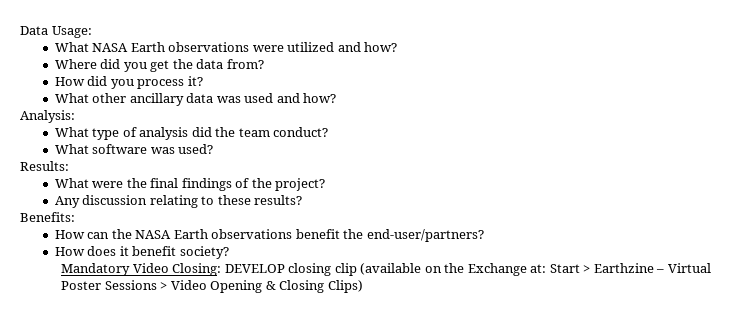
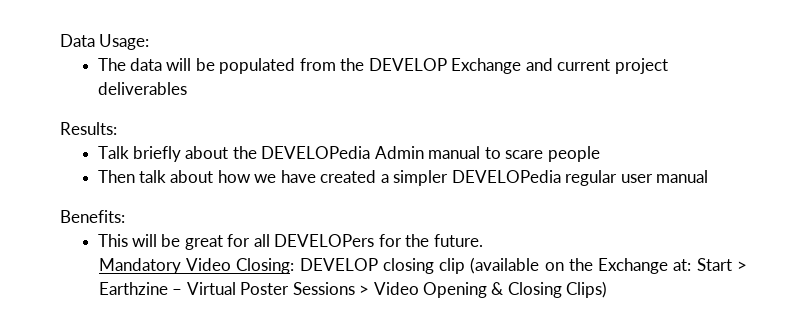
- What NASA Earth observations were utilized and how?
- Where did you get the data from?
- How did you process it?
- What other ancillary data was used and how?
- Analysis:
- What type of analysis did the team conduct?
- What software was used?
+ The data will be populated from the DEVELOP Exchange and current project deliverables
  Results:
- What were the final findings of the project?
- Any discussion relating to these results?
+ Talk briefly about the DEVELOPedia Admin manual to scare people
+ Then talk about how we have created a simpler DEVELOPedia regular user manual
  Benefits:
- How can the NASA Earth observations benefit the end-user/partners?
- How does it benefit society?
+ This will be great for all DEVELOPers for the future.

